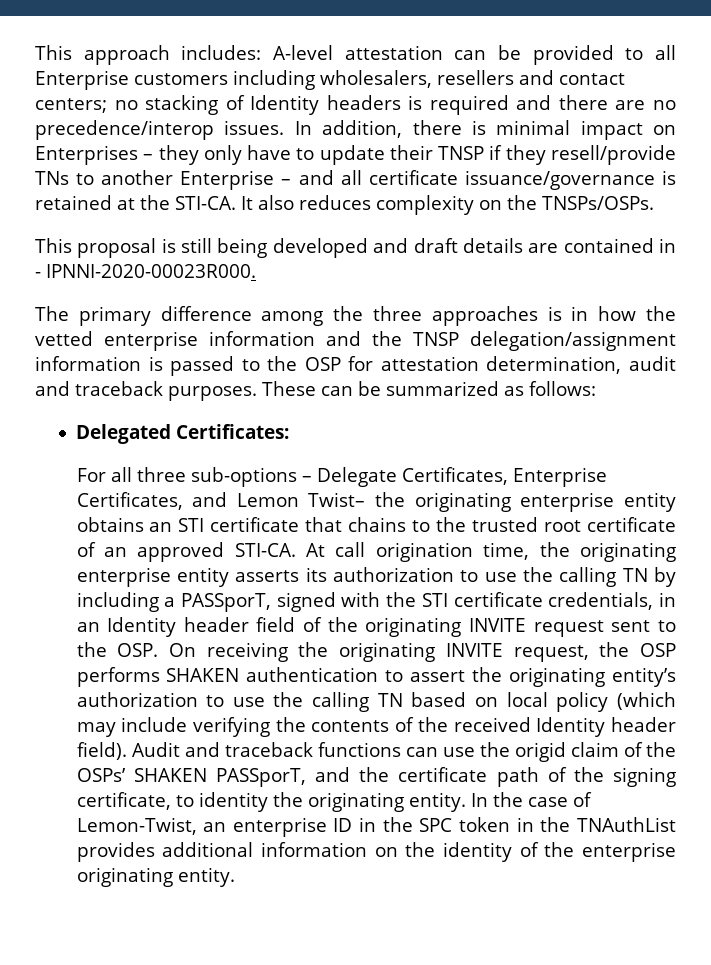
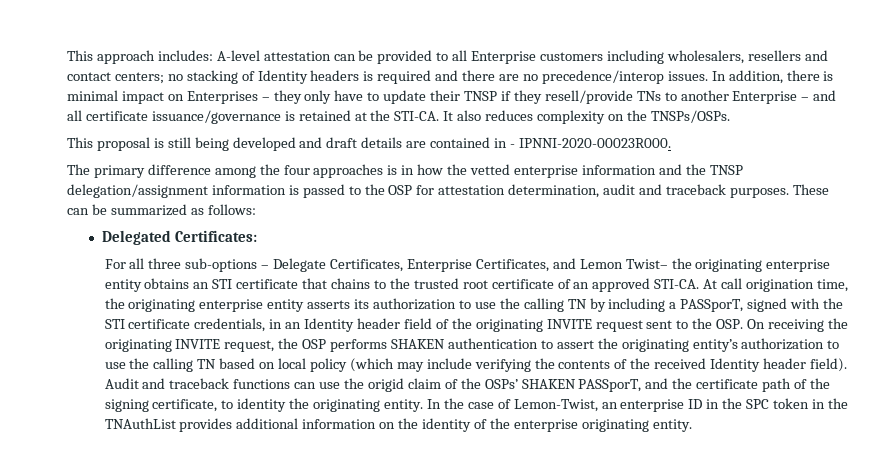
- The primary difference among the three approaches is in how the vetted enterprise information and the TNSP delegation/assignment information is passed to the OSP for attestation determination, audit and traceback purposes.
+ The primary difference among the four approaches is in how the vetted enterprise information and the TNSP delegation/assignment information is passed to the OSP for attestation determination, audit and traceback purposes.

